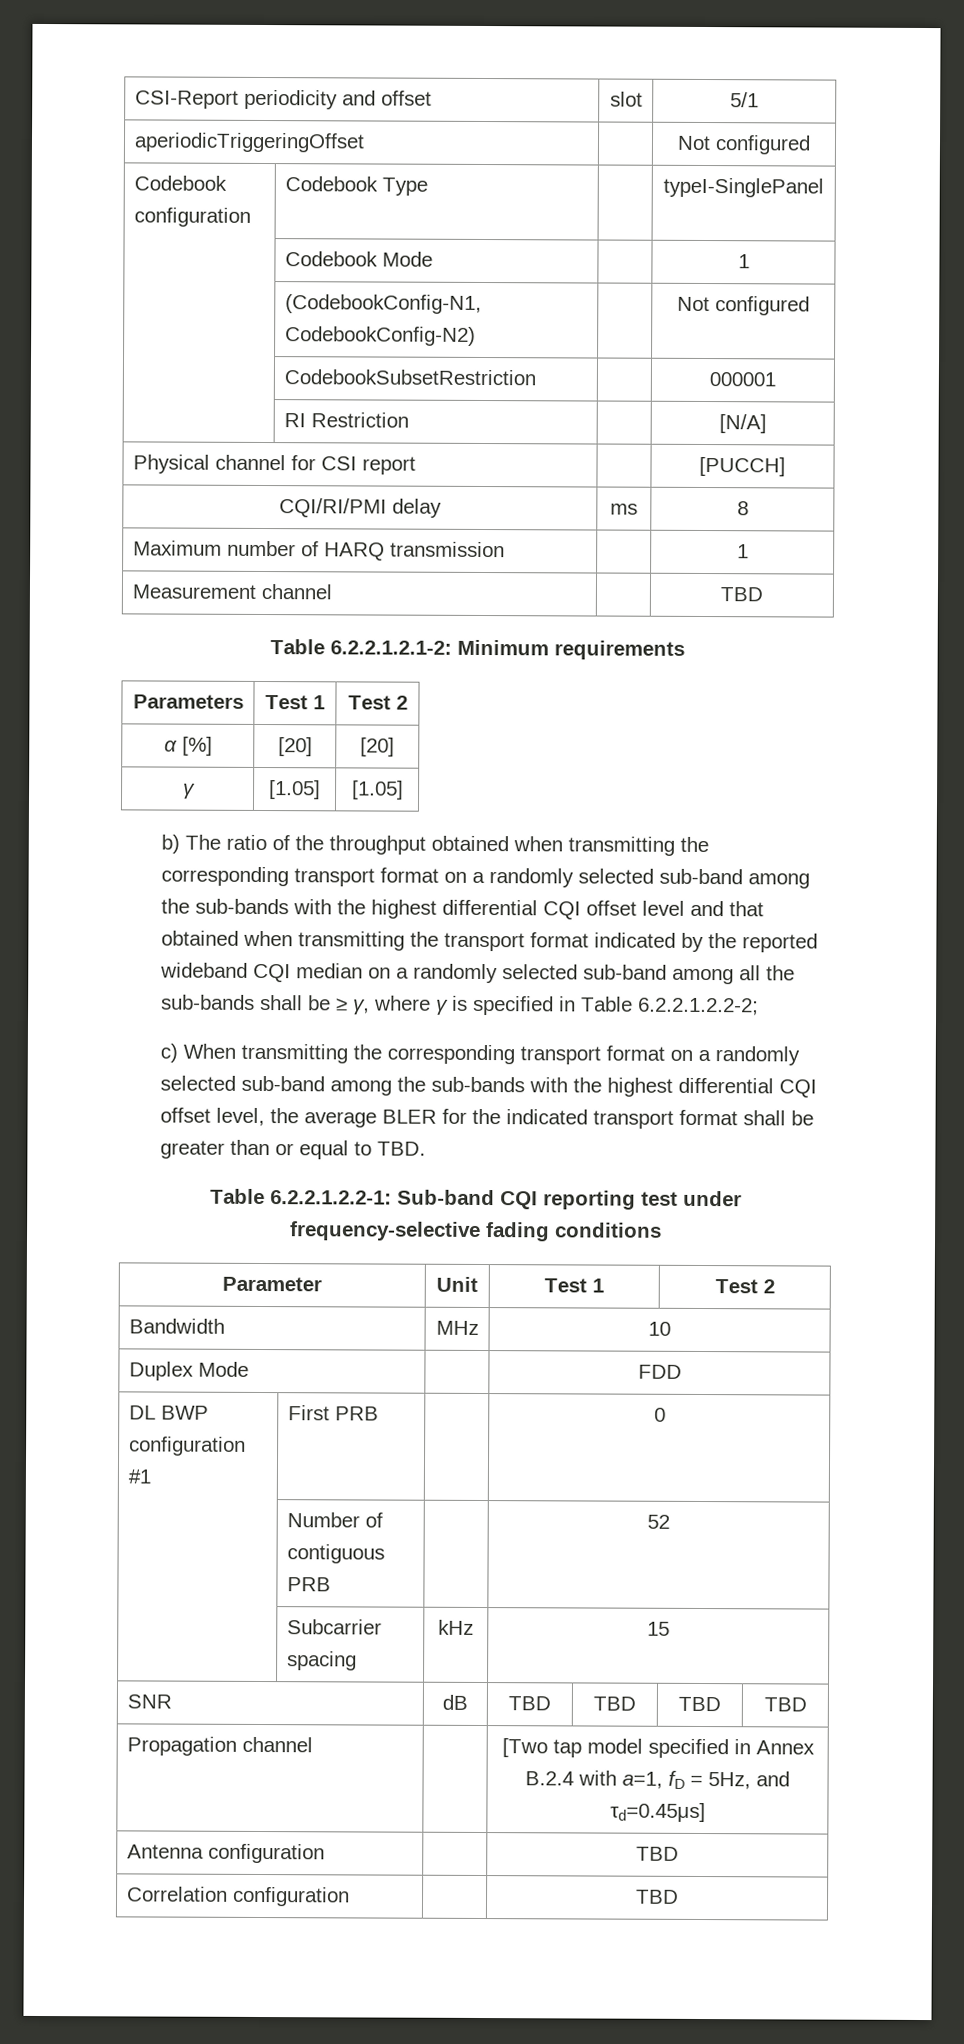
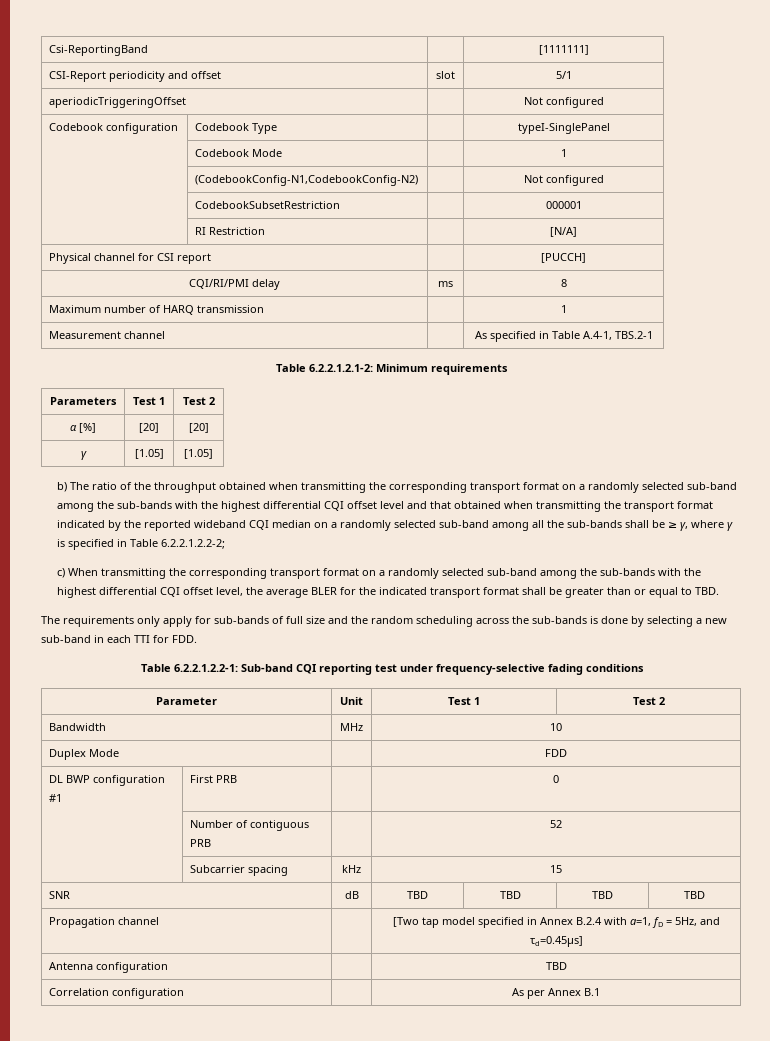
+ Csi-ReportingBand | | [1111111]
- Measurement channel | | TBD
+ Measurement channel | | As specified in Table A.4-1, TBS.2-1
+ The requirements only apply for sub-bands of full size and the random scheduling across the sub-bands is done by selecting a new sub-band in each TTI for FDD.
- Correlation configuration | | TBD
+ Correlation configuration | | As per Annex B.1

